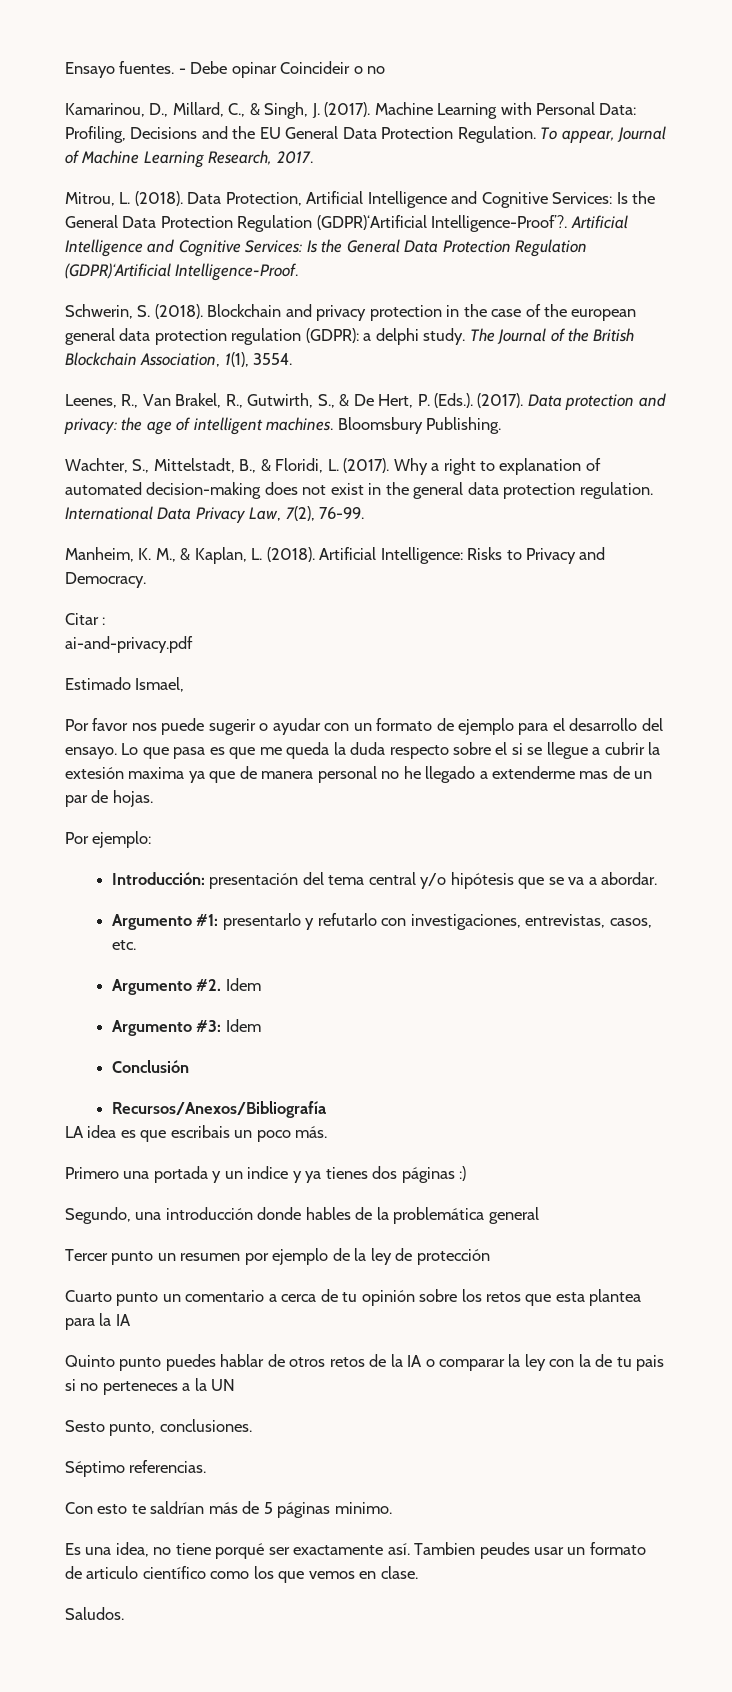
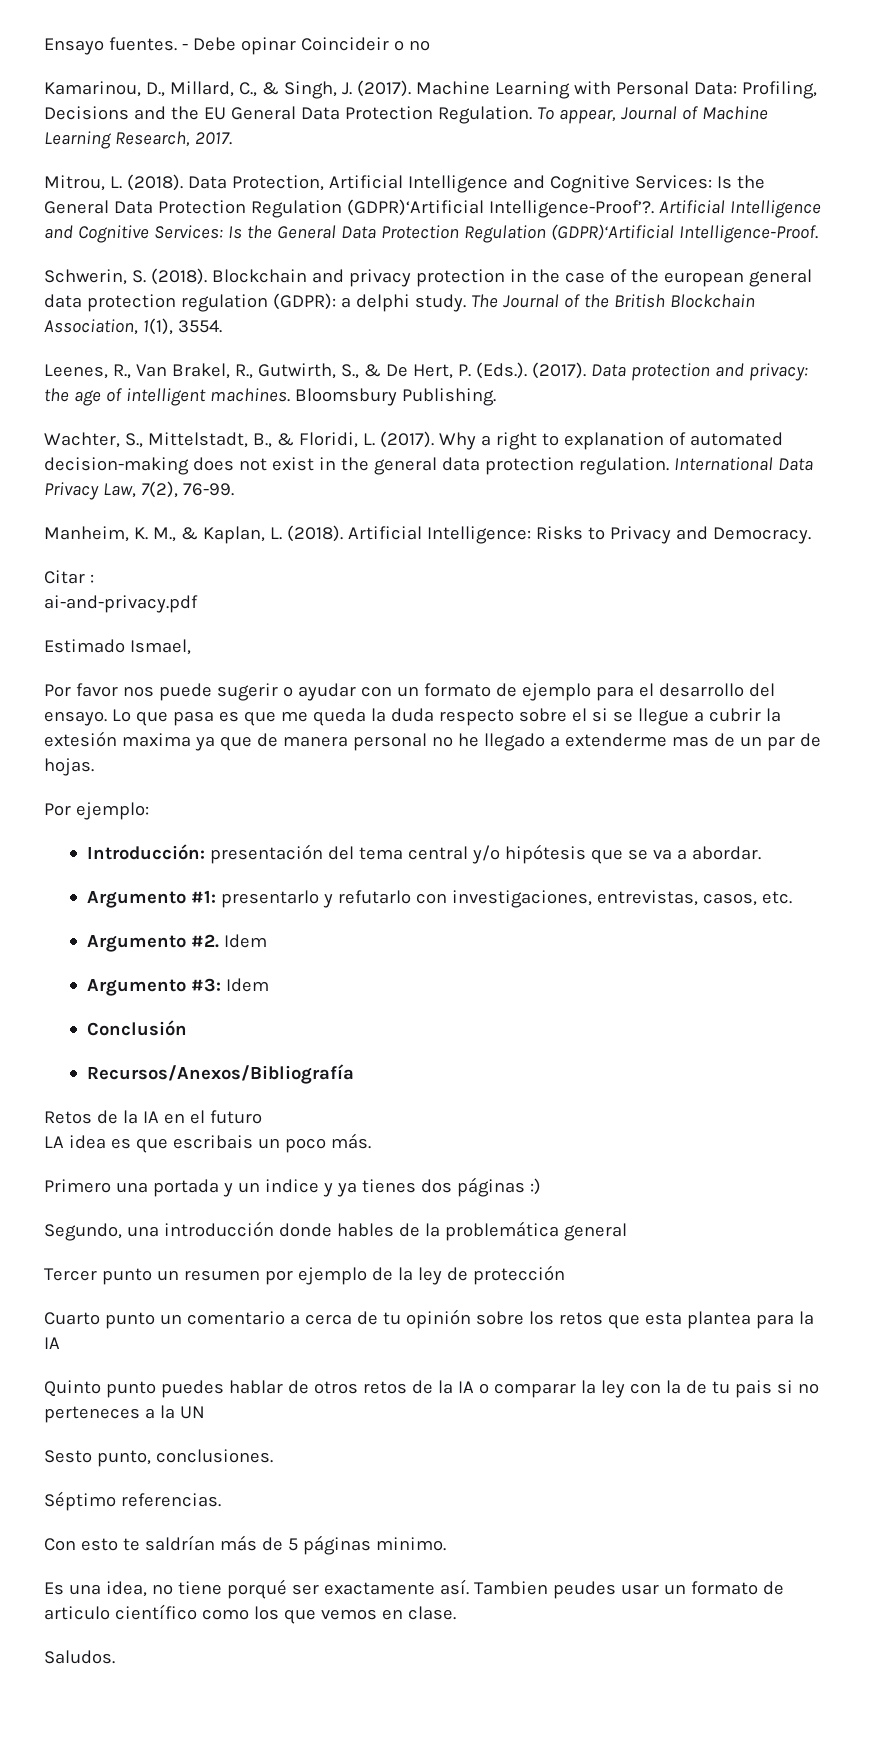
+ Retos de la IA en el futuro

